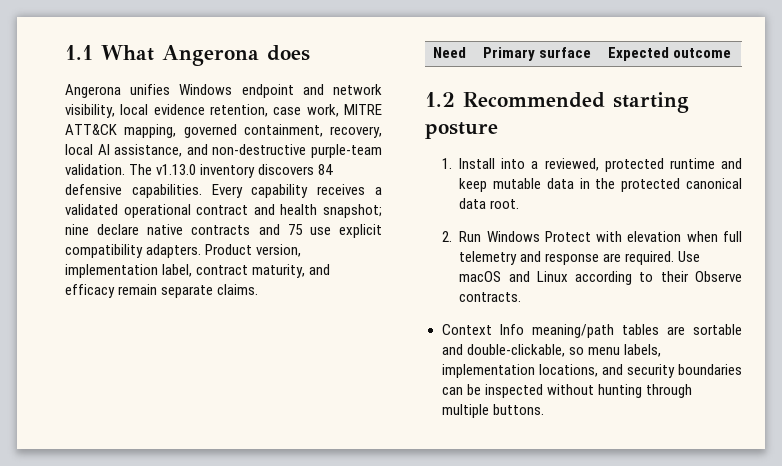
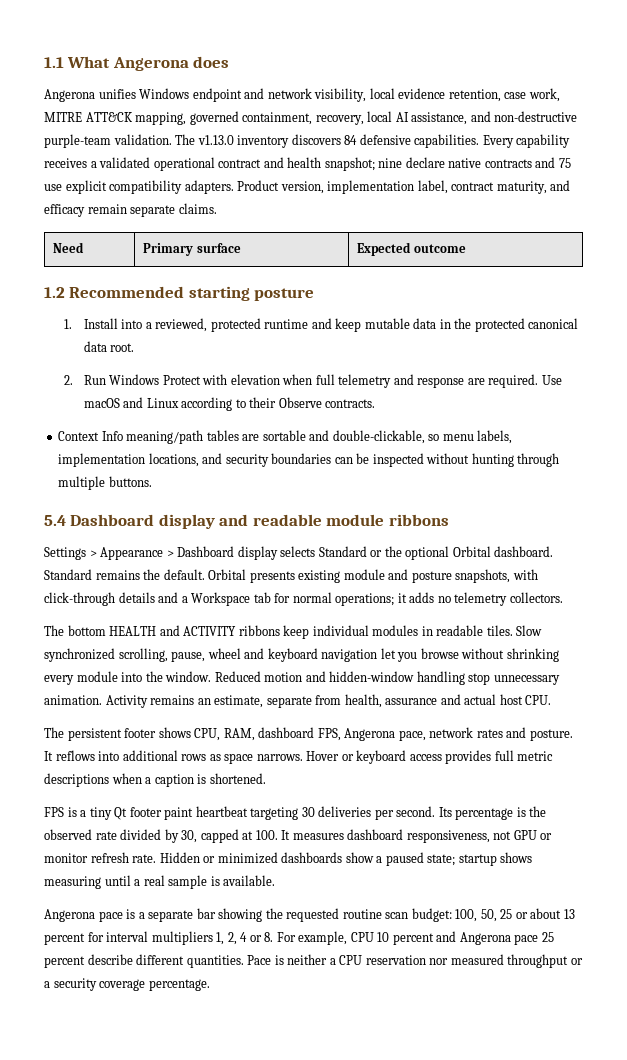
+ 5.4 Dashboard display and readable module ribbons
+ Settings > Appearance > Dashboard display selects Standard or the optional Orbital dashboard. Standard remains the default. Orbital presents existing module and posture snapshots, with click-through details and a Workspace tab for normal operations; it adds no telemetry collectors.
+ The bottom HEALTH and ACTIVITY ribbons keep individual modules in readable tiles. Slow synchronized scrolling, pause, wheel and keyboard navigation let you browse without shrinking every module into the window. Reduced motion and hidden-window handling stop unnecessary animation. Activity remains an estimate, separate from health, assurance and actual host CPU.
+ The persistent footer shows CPU, RAM, dashboard FPS, Angerona pace, network rates and posture. It reflows into additional rows as space narrows. Hover or keyboard access provides full metric descriptions when a caption is shortened.
+ FPS is a tiny Qt footer paint heartbeat targeting 30 deliveries per second. Its percentage is the observed rate divided by 30, capped at 100. It measures dashboard responsiveness, not GPU or monitor refresh rate. Hidden or minimized dashboards show a paused state; startup shows measuring until a real sample is available.
+ Angerona pace is a separate bar showing the requested routine scan budget: 100, 50, 25 or about 13 percent for interval multipliers 1, 2, 4 or 8. For example, CPU 10 percent and Angerona pace 25 percent describe different quantities. Pace is neither a CPU reservation nor measured throughput or a security coverage percentage.

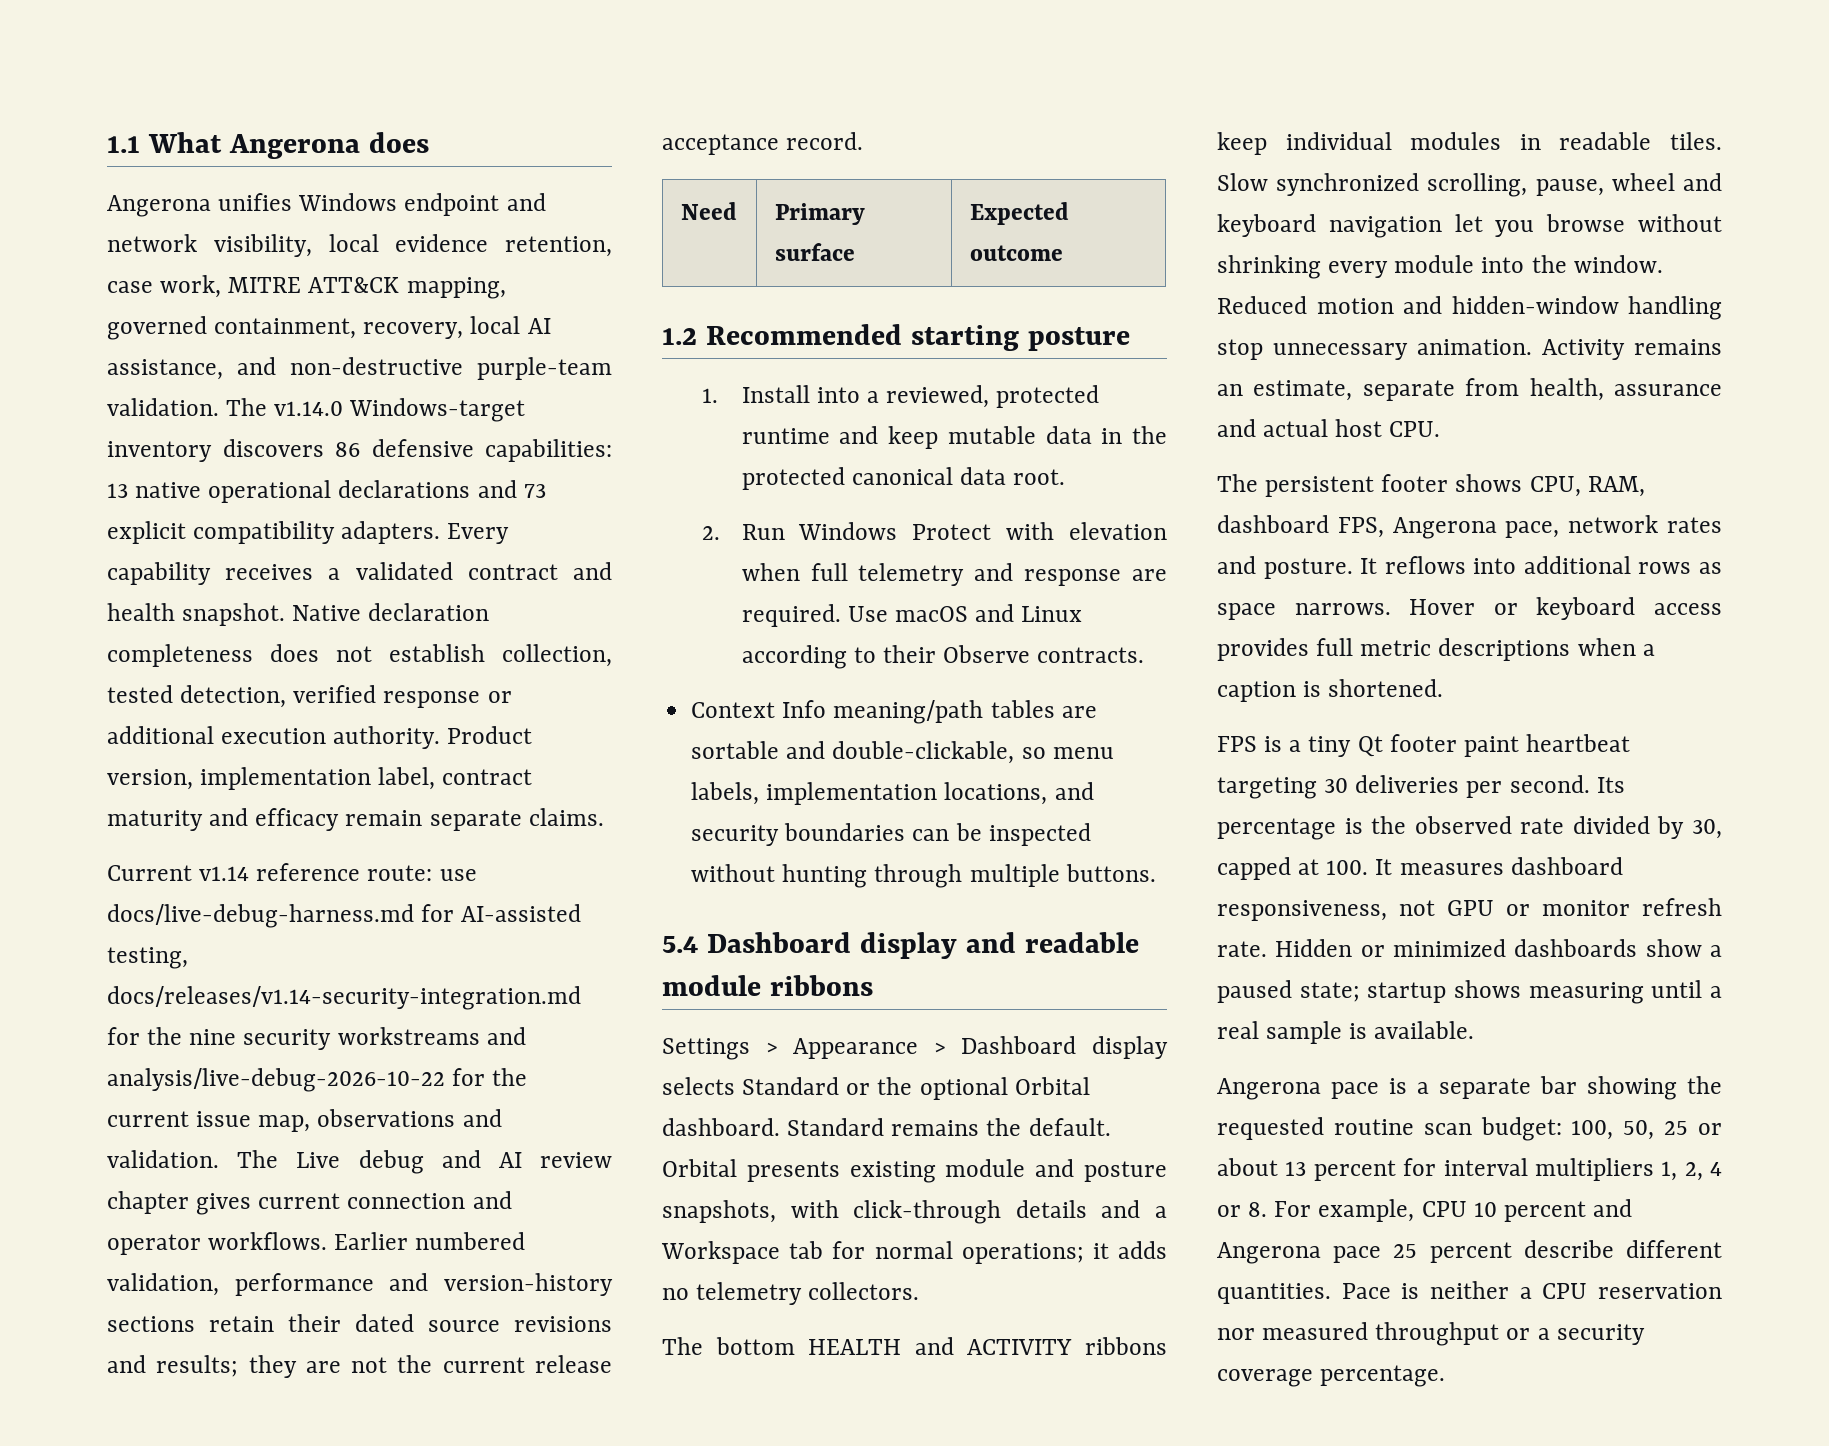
- The v1.13.0 inventory discovers 84 defensive capabilities.
+ The v1.14.0 Windows-target inventory discovers 86 defensive capabilities: 13 native operational declarations and 73 explicit compatibility adapters.
- Every capability receives a validated operational contract and health snapshot; nine declare native contracts and 75 use explicit compatibility adapters.
+ Every capability receives a validated contract and health snapshot. Native declaration completeness does not establish collection, tested detection, verified response or additional execution authority.
- Product version, implementation label, contract maturity, and efficacy remain separate claims.
+ Product version, implementation label, contract maturity and efficacy remain separate claims.
+ Current v1.14 reference route: use docs/live-debug-harness.md for AI-assisted testing, docs/releases/v1.14-security-integration.md for the nine security workstreams and analysis/live-debug-2026-10-22 for the current issue map, observations and validation. The Live debug and AI review chapter gives current connection and operator workflows. Earlier numbered validation, performance and version-history sections retain their dated source revisions and results; they are not the current release acceptance record.

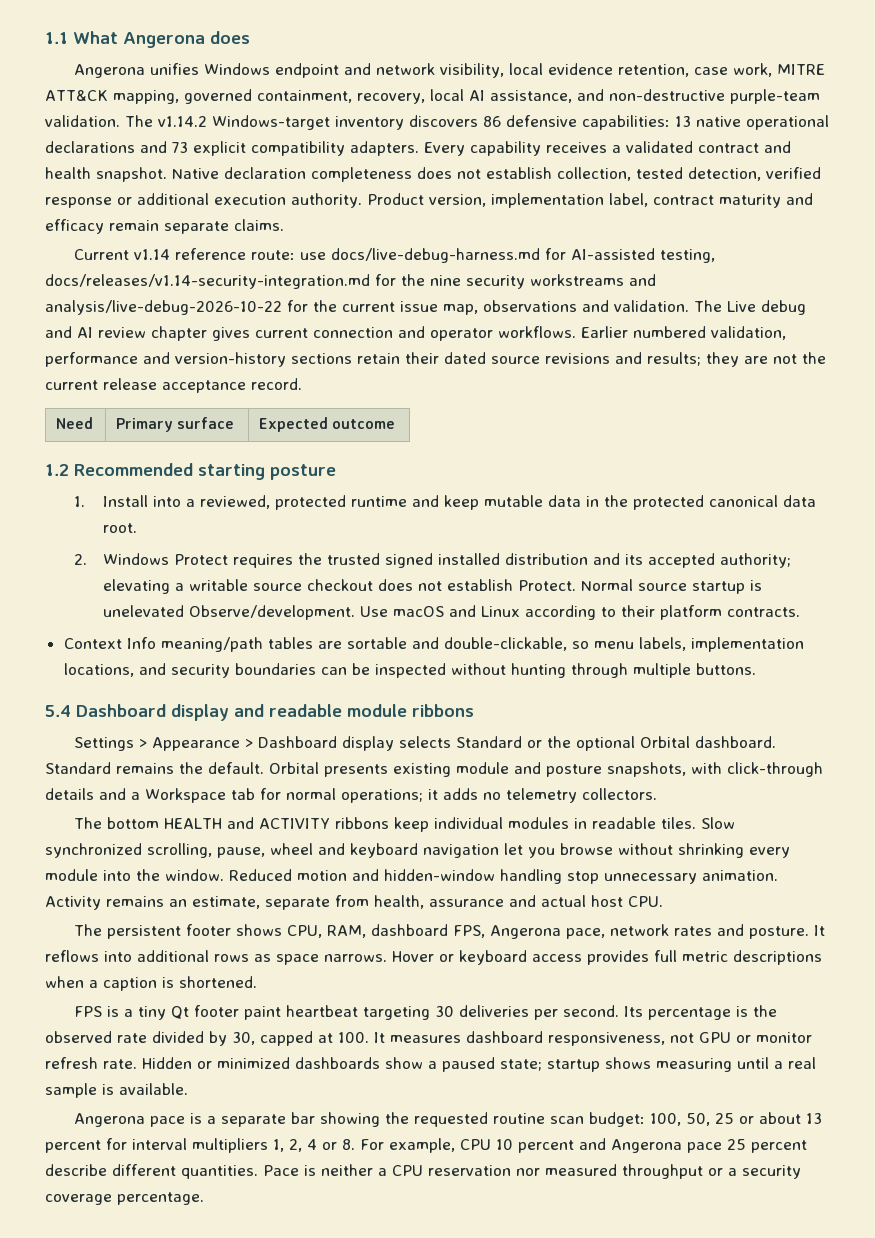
- The v1.14.0 Windows-target inventory discovers 86 defensive capabilities: 13 native operational declarations and 73 explicit compatibility adapters.
+ The v1.14.2 Windows-target inventory discovers 86 defensive capabilities: 13 native operational declarations and 73 explicit compatibility adapters.
- 2. Run Windows Protect with elevation when full telemetry and response are required.
+ 2. Windows Protect requires the trusted signed installed distribution and its accepted authority; elevating a writable source checkout does not establish Protect. Normal source startup is unelevated Observe/development.
- Use macOS and Linux according to their Observe contracts.
+ Use macOS and Linux according to their platform contracts.

